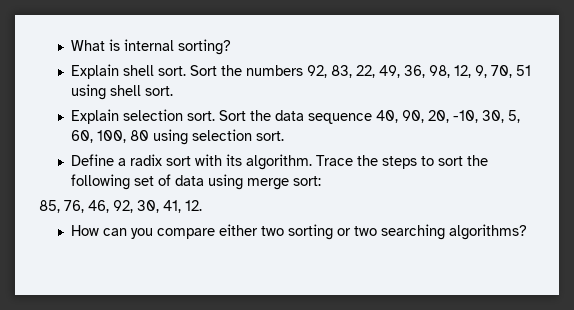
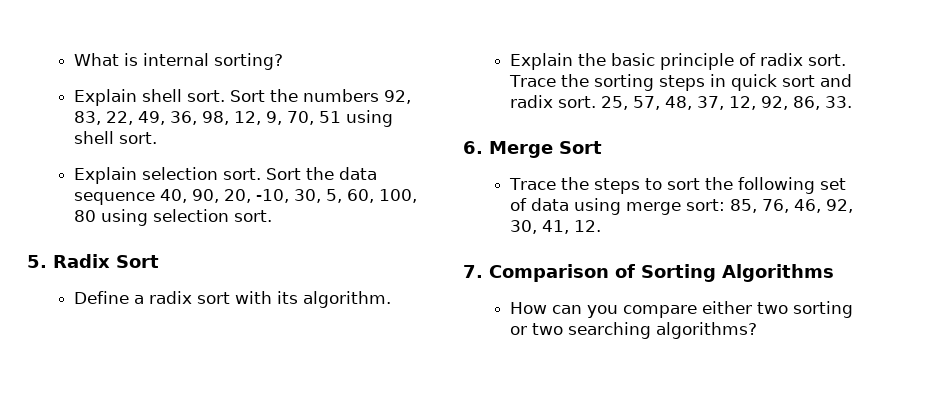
+ 5. Radix Sort
- Define a radix sort with its algorithm. Trace the steps to sort the following set of data using merge sort:
- 85, 76, 46, 92, 30, 41, 12.
+ Define a radix sort with its algorithm.
+ Explain the basic principle of radix sort. Trace the sorting steps in quick sort and radix sort. 25, 57, 48, 37, 12, 92, 86, 33.
+ 6. Merge Sort
+ Trace the steps to sort the following set of data using merge sort: 85, 76, 46, 92, 30, 41, 12.
+ 7. Comparison of Sorting Algorithms

